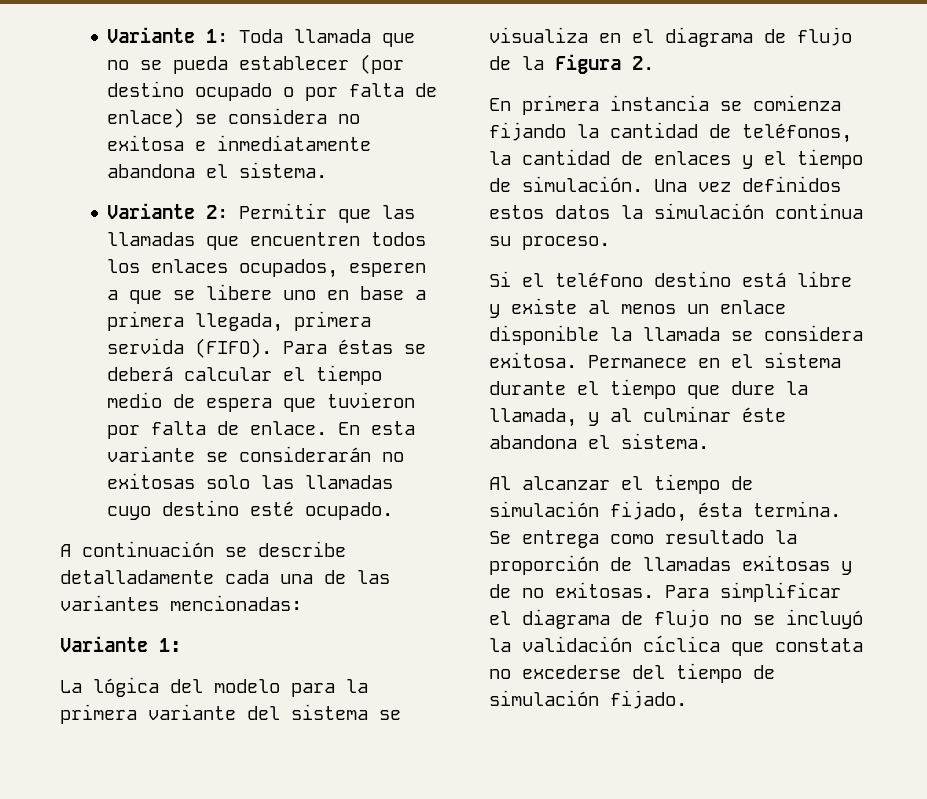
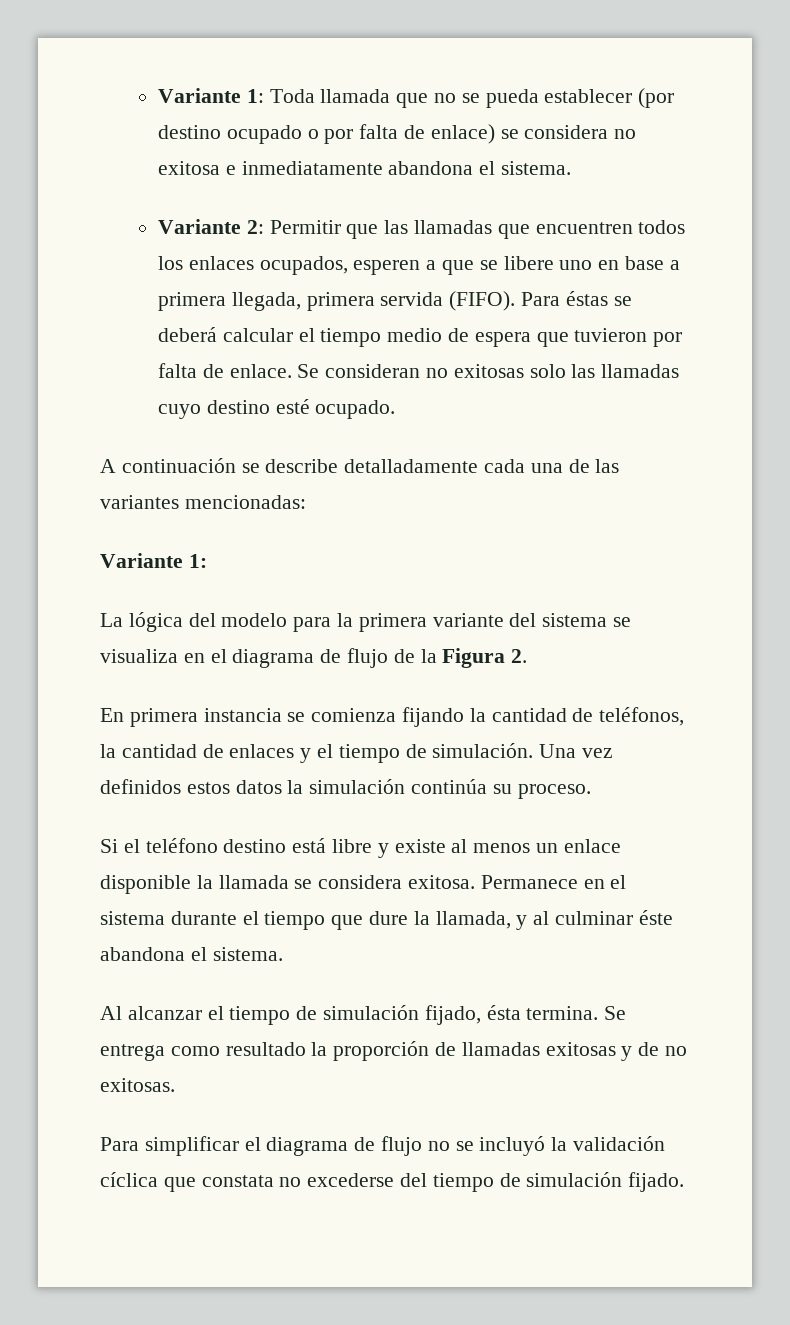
- En esta variante se considerarán no exitosas solo las llamadas cuyo destino esté ocupado.
+ Se consideran no exitosas solo las llamadas cuyo destino esté ocupado.
- Una vez definidos estos datos la simulación continua su proceso.
+ Una vez definidos estos datos la simulación continúa su proceso.
- Se entrega como resultado la proporción de llamadas exitosas y de no exitosas. Para simplificar el diagrama de flujo no se incluyó la validación cíclica que constata no excederse del tiempo de simulación fijado.
+ Se entrega como resultado la proporción de llamadas exitosas y de no exitosas.
+ Para simplificar el diagrama de flujo no se incluyó la validación cíclica que constata no excederse del tiempo de simulación fijado.

